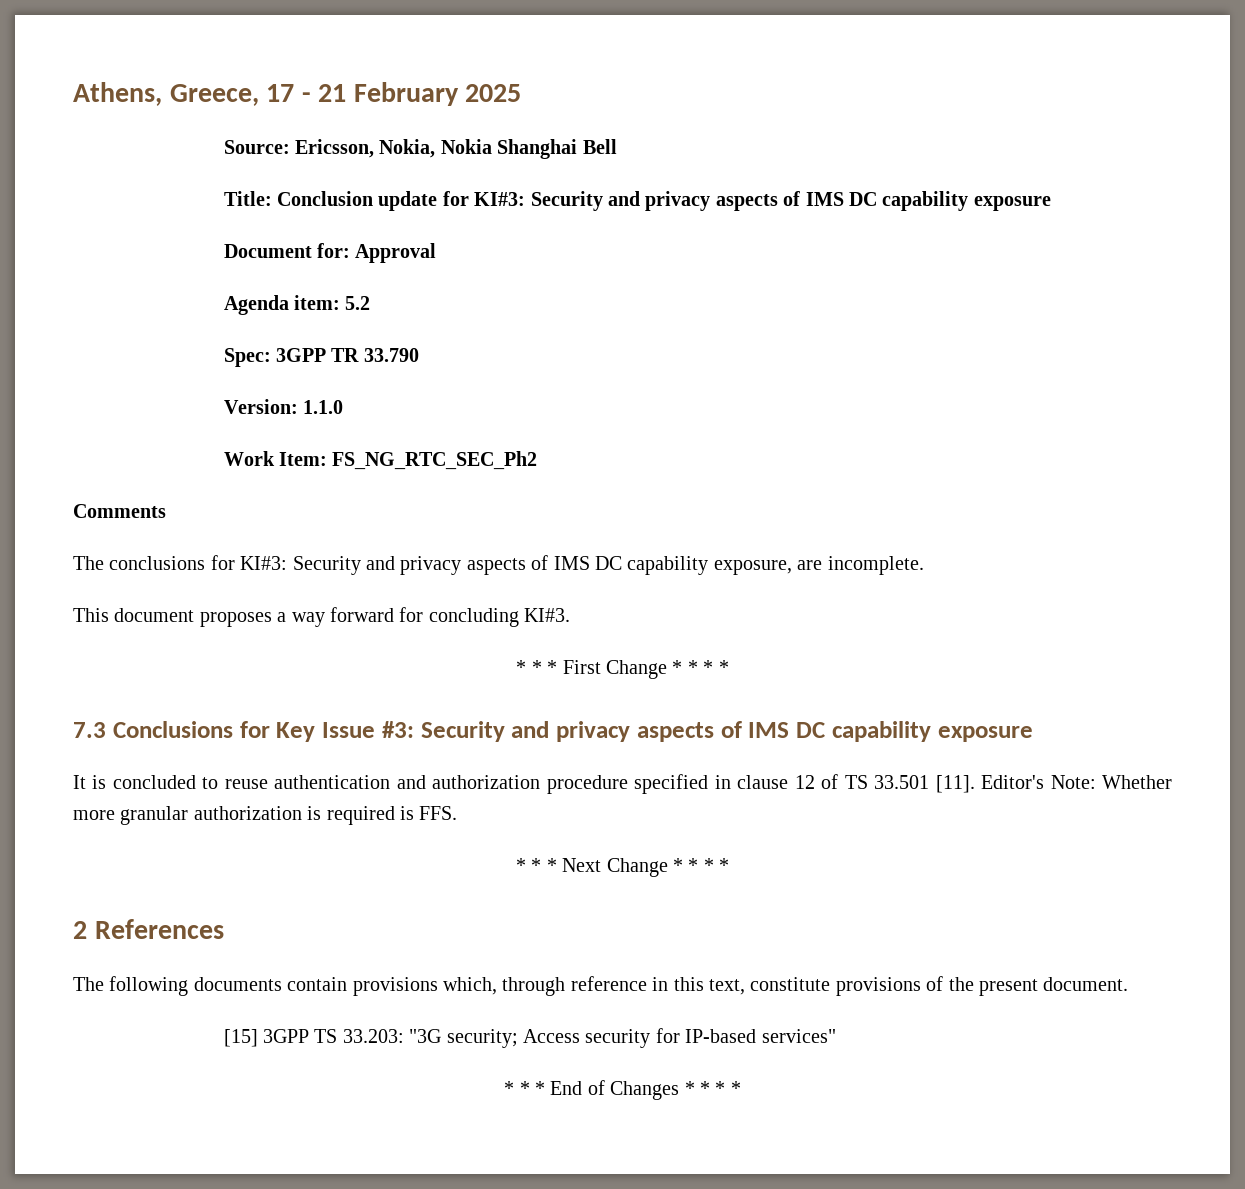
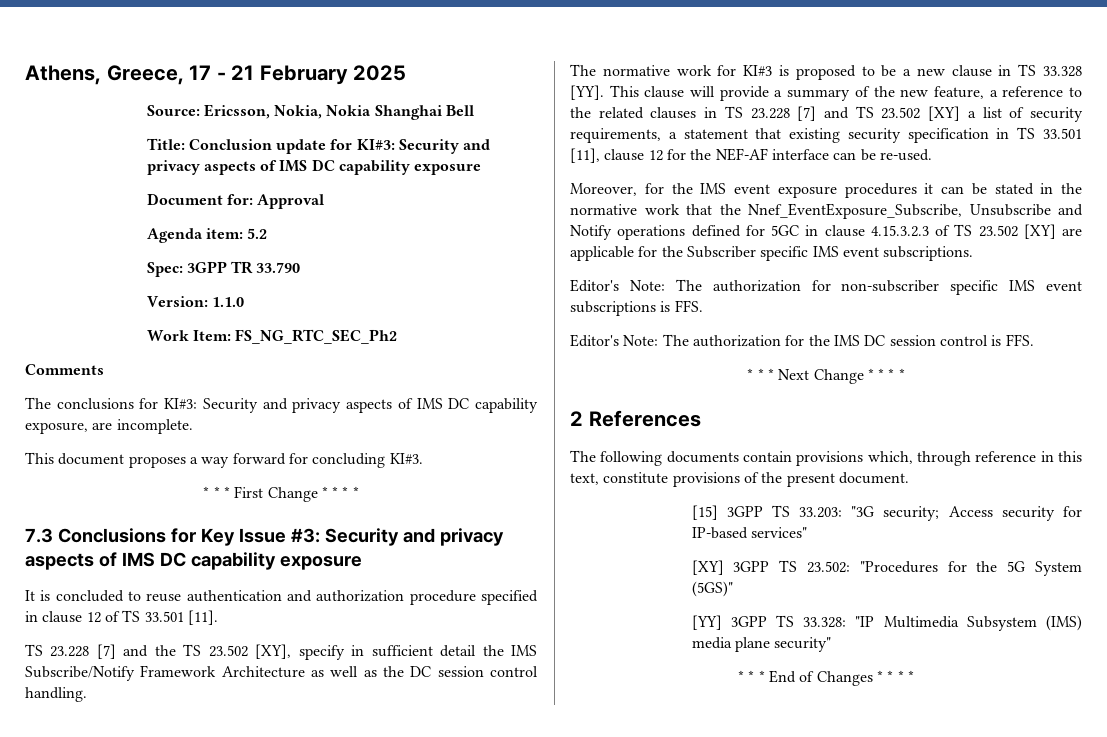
- It is concluded to reuse authentication and authorization procedure specified in clause 12 of TS 33.501 [11]. Editor's Note: Whether more granular authorization is required is FFS.
+ It is concluded to reuse authentication and authorization procedure specified in clause 12 of TS 33.501 [11].
+ TS 23.228 [7] and the TS 23.502 [XY], specify in sufficient detail the IMS Subscribe/Notify Framework Architecture as well as the DC session control handling.
+ The normative work for KI#3 is proposed to be a new clause in TS 33.328 [YY]. This clause will provide a summary of the new feature, a reference to the related clauses in TS 23.228 [7] and TS 23.502 [XY] a list of security requirements, a statement that existing security specification in TS 33.501 [11], clause 12 for the NEF-AF interface can be re-used.
+ Moreover, for the IMS event exposure procedures it can be stated in the normative work that the Nnef_EventExposure_Subscribe, Unsubscribe and Notify operations defined for 5GC in clause 4.15.3.2.3 of TS 23.502 [XY] are applicable for the Subscriber specific IMS event subscriptions.
+ Editor's Note: The authorization for non-subscriber specific IMS event subscriptions is FFS.
+ Editor's Note: The authorization for the IMS DC session control is FFS.
+ [XY] 3GPP TS 23.502: "Procedures for the 5G System (5GS)"
+ [YY] 3GPP TS 33.328: "IP Multimedia Subsystem (IMS) media plane security"

